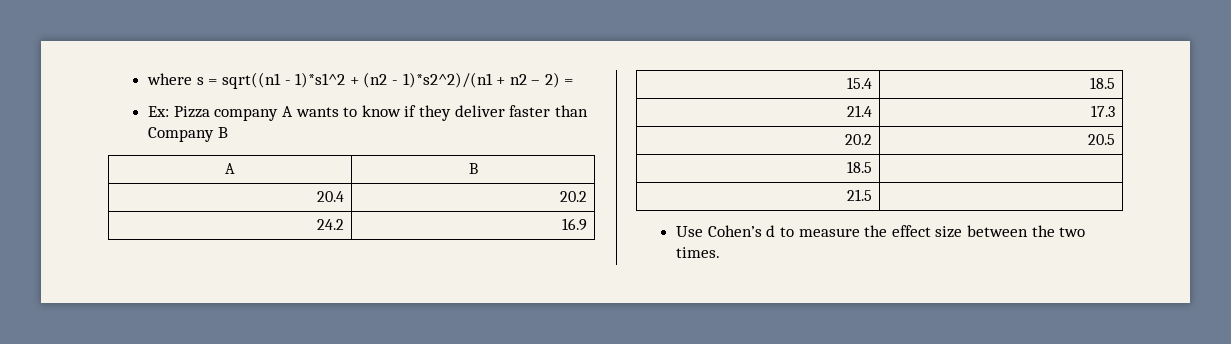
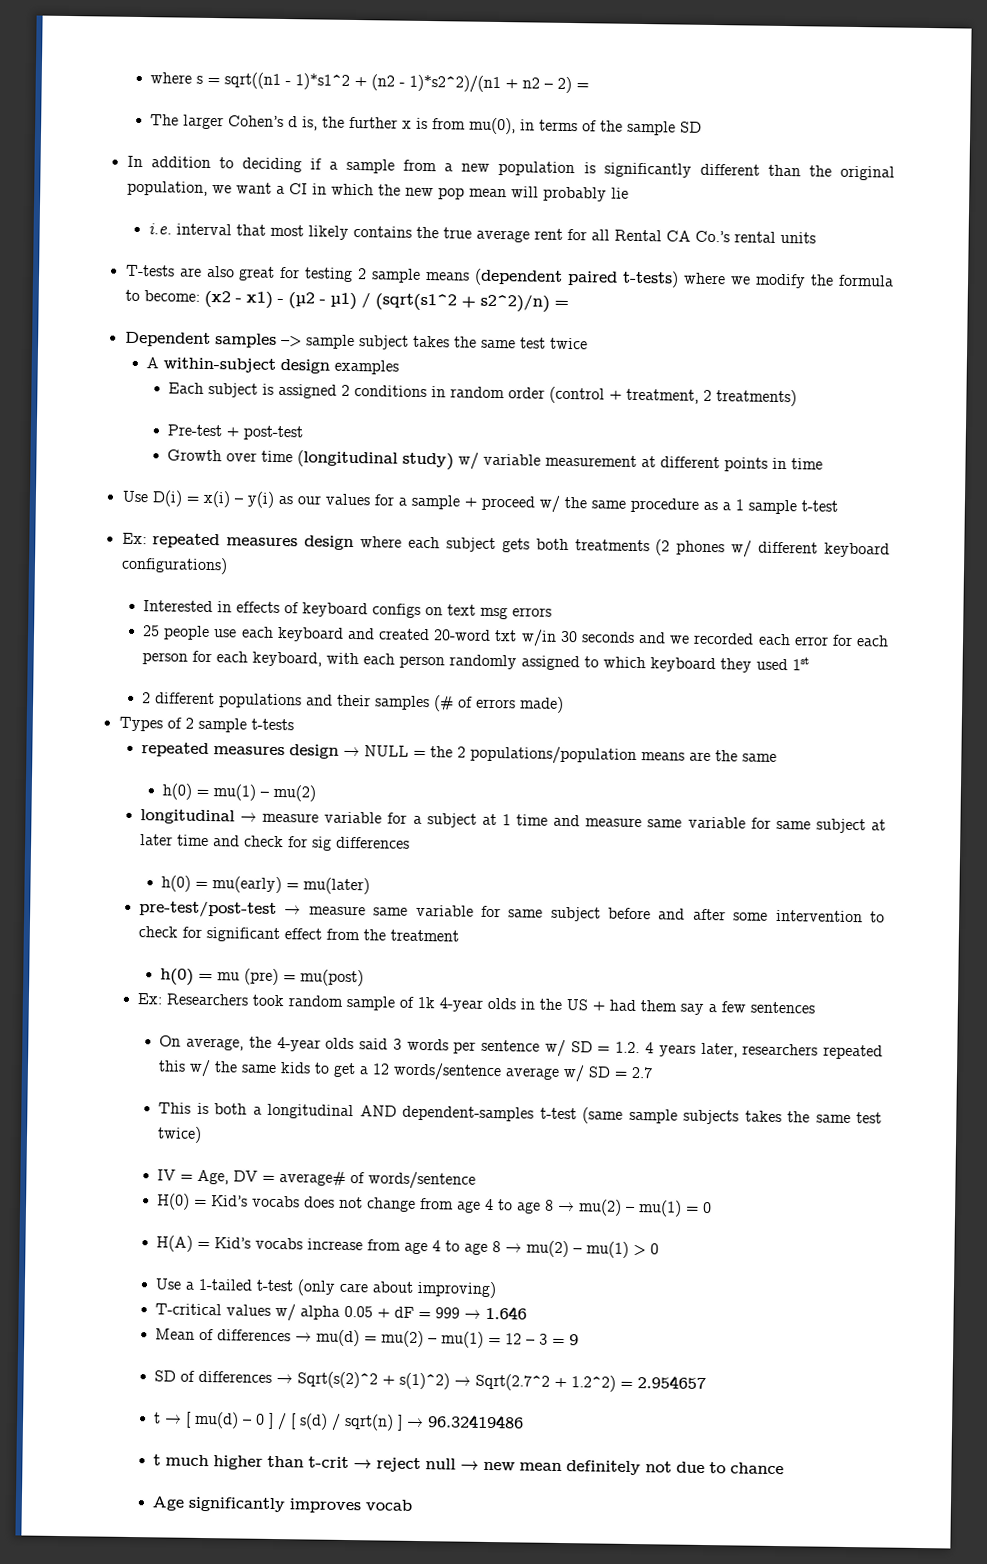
- Ex: Pizza company A wants to know if they deliver faster than Company B
- A | B
- 20.4 | 20.2
- 24.2 | 16.9
- 15.4 | 18.5
- 21.4 | 17.3
- 20.2 | 20.5
- 18.5 |
- 21.5 |
- Use Cohen’s d to measure the effect size between the two times.
+ The larger Cohen’s d is, the further x is from mu(0), in terms of the sample SD
+ In addition to deciding if a sample from a new population is significantly different than the original population, we want a CI in which the new pop mean will probably lie
+ i.e. interval that most likely contains the true average rent for all Rental CA Co.’s rental units
+ T-tests are also great for testing 2 sample means (dependent paired t-tests) where we modify the formula to become: (x2 - x1) - (µ2 - µ1) / (sqrt(s1^2 + s2^2)/n) =
+ Dependent samples –> sample subject takes the same test twice
+ A within-subject design examples
+ Each subject is assigned 2 conditions in random order (control + treatment, 2 treatments)
+ Pre-test + post-test
+ Growth over time (longitudinal study) w/ variable measurement at different points in time
+ Use D(i) = x(i) – y(i) as our values for a sample + proceed w/ the same procedure as a 1 sample t-test
+ Ex: repeated measures design where each subject gets both treatments (2 phones w/ different keyboard configurations)
+ Interested in effects of keyboard configs on text msg errors
+ 25 people use each keyboard and created 20-word txt w/in 30 seconds and we recorded each error for each person for each keyboard, with each person randomly assigned to which keyboard they used 1st
+ 2 different populations and their samples (# of errors made)
+ Types of 2 sample t-tests
+ repeated measures design → NULL = the 2 populations/population means are the same
+ h(0) = mu(1) – mu(2)
+ longitudinal → measure variable for a subject at 1 time and measure same variable for same subject at later time and check for sig differences
+ h(0) = mu(early) = mu(later)
+ pre-test/post-test → measure same variable for same subject before and after some intervention to check for significant effect from the treatment
+ h(0) = mu (pre) = mu(post)
+ Ex: Researchers took random sample of 1k 4-year olds in the US + had them say a few sentences
+ On average, the 4-year olds said 3 words per sentence w/ SD = 1.2. 4 years later, researchers repeated this w/ the same kids to get a 12 words/sentence average w/ SD = 2.7
+ This is both a longitudinal AND dependent-samples t-test (same sample subjects takes the same test twice)
+ IV = Age, DV = average# of words/sentence
+ H(0) = Kid’s vocabs does not change from age 4 to age 8 → mu(2) – mu(1) = 0
+ H(A) = Kid’s vocabs increase from age 4 to age 8 → mu(2) – mu(1) > 0
+ Use a 1-tailed t-test (only care about improving)
+ T-critical values w/ alpha 0.05 + dF = 999 → 1.646
+ Mean of differences → mu(d) = mu(2) – mu(1) = 12 – 3 = 9
+ SD of differences → Sqrt(s(2)^2 + s(1)^2) → Sqrt(2.7^2 + 1.2^2) = 2.954657
+ t → [ mu(d) – 0 ] / [ s(d) / sqrt(n) ] → 96.32419486
+ t much higher than t-crit → reject null → new mean definitely not due to chance
+ Age significantly improves vocab

